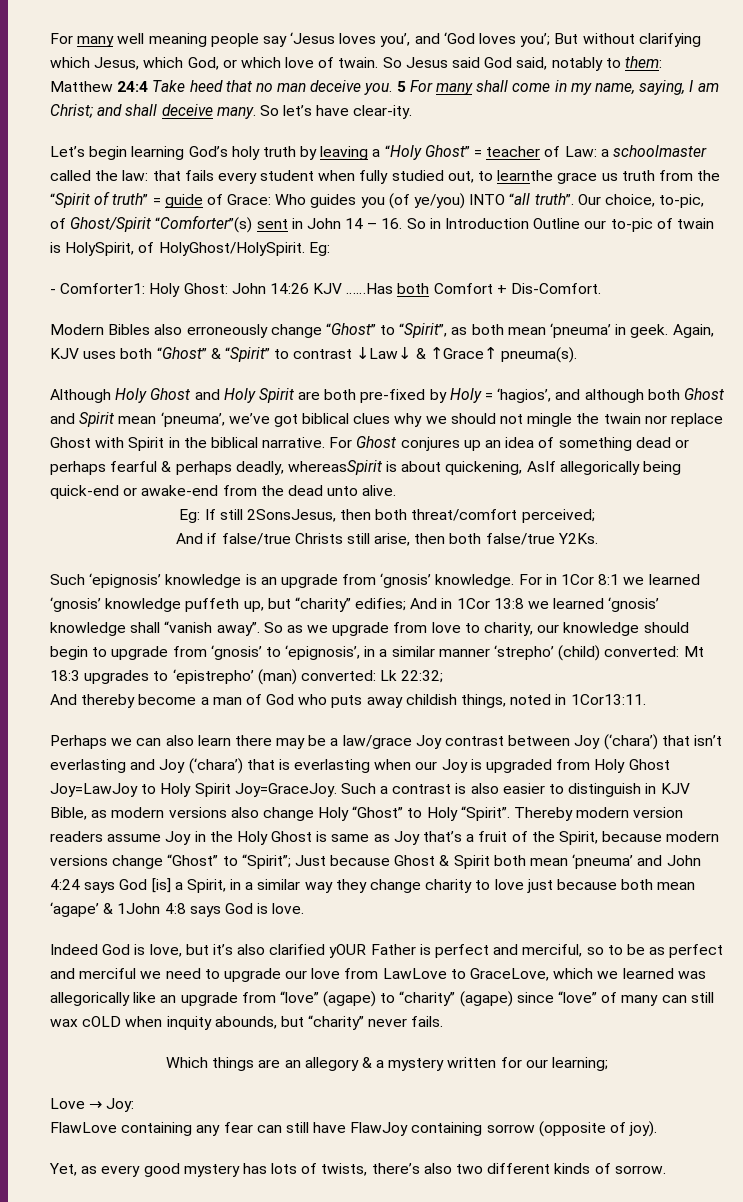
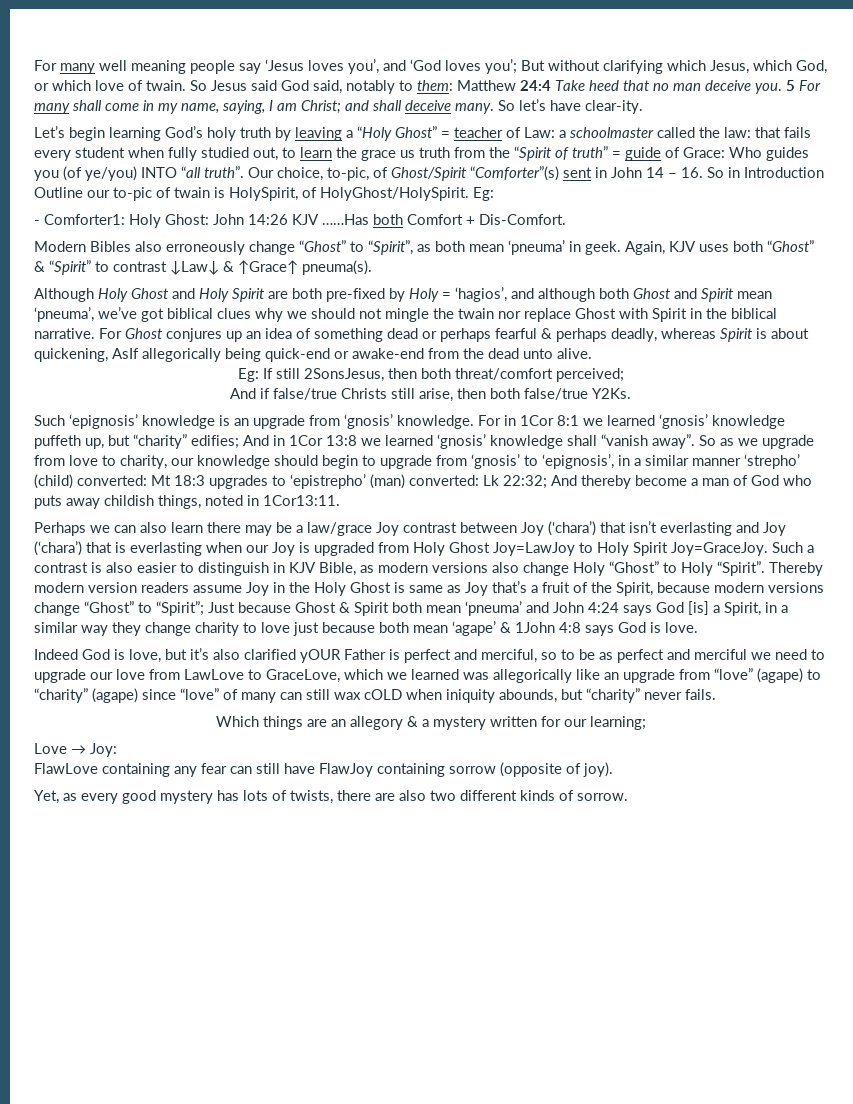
- Let’s begin learning God’s holy truth by leaving a “Holy Ghost” = teacher of Law: a schoolmaster called the law: that fails every student when fully studied out, to learnthe grace us truth from the “Spirit of truth” = guide of Grace: Who guides you (of ye/you) INTO “all truth”.
+ Let’s begin learning God’s holy truth by leaving a “Holy Ghost” = teacher of Law: a schoolmaster called the law: that fails every student when fully studied out, to learn the grace us truth from the “Spirit of truth” = guide of Grace: Who guides you (of ye/you) INTO “all truth”.
- For Ghost conjures up an idea of something dead or perhaps fearful & perhaps deadly, whereasSpirit is about quickening, AsIf allegorically being quick-end or awake-end from the dead unto alive.
+ For Ghost conjures up an idea of something dead or perhaps fearful & perhaps deadly, whereas Spirit is about quickening, AsIf allegorically being quick-end or awake-end from the dead unto alive.
- So as we upgrade from love to charity, our knowledge should begin to upgrade from ‘gnosis’ to ‘epignosis’, in a similar manner ‘strepho’ (child) converted: Mt 18:3 upgrades to ‘epistrepho’ (man) converted: Lk 22:32;
- And thereby become a man of God who puts away childish things, noted in 1Cor13:11.
+ So as we upgrade from love to charity, our knowledge should begin to upgrade from ‘gnosis’ to ‘epignosis’, in a similar manner ‘strepho’ (child) converted: Mt 18:3 upgrades to ‘epistrepho’ (man) converted: Lk 22:32; And thereby become a man of God who puts away childish things, noted in 1Cor13:11.
- Indeed God is love, but it’s also clarified yOUR Father is perfect and merciful, so to be as perfect and merciful we need to upgrade our love from LawLove to GraceLove, which we learned was allegorically like an upgrade from “love” (agape) to “charity” (agape) since “love” of many can still wax cOLD when inquity abounds, but “charity” never fails.
+ Indeed God is love, but it’s also clarified yOUR Father is perfect and merciful, so to be as perfect and merciful we need to upgrade our love from LawLove to GraceLove, which we learned was allegorically like an upgrade from “love” (agape) to “charity” (agape) since “love” of many can still wax cOLD when iniquity abounds, but “charity” never fails.
- Yet, as every good mystery has lots of twists, there’s also two different kinds of sorrow.
+ Yet, as every good mystery has lots of twists, there are also two different kinds of sorrow.

